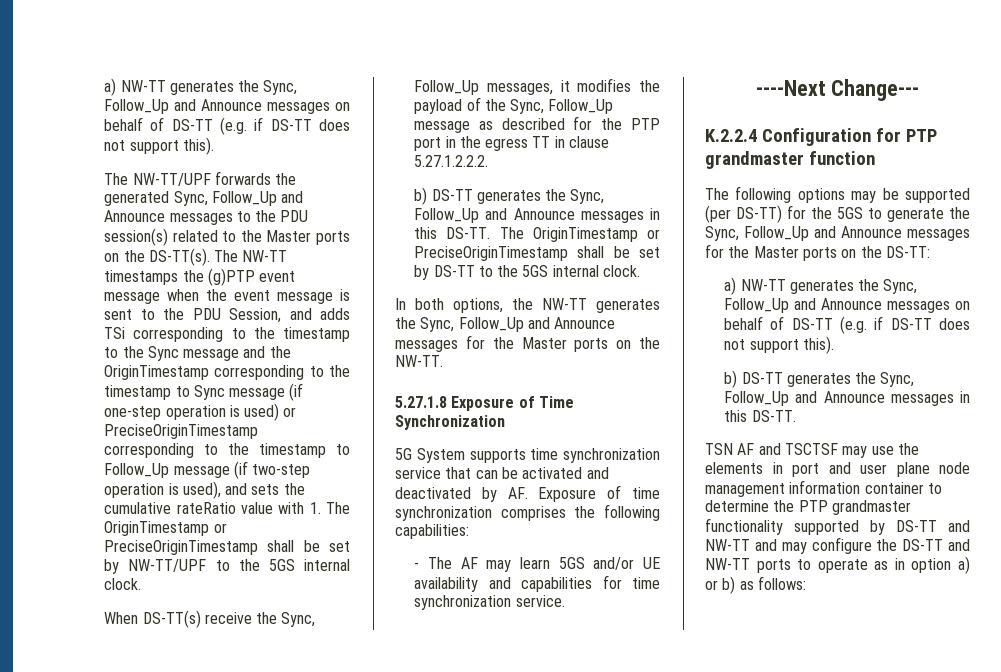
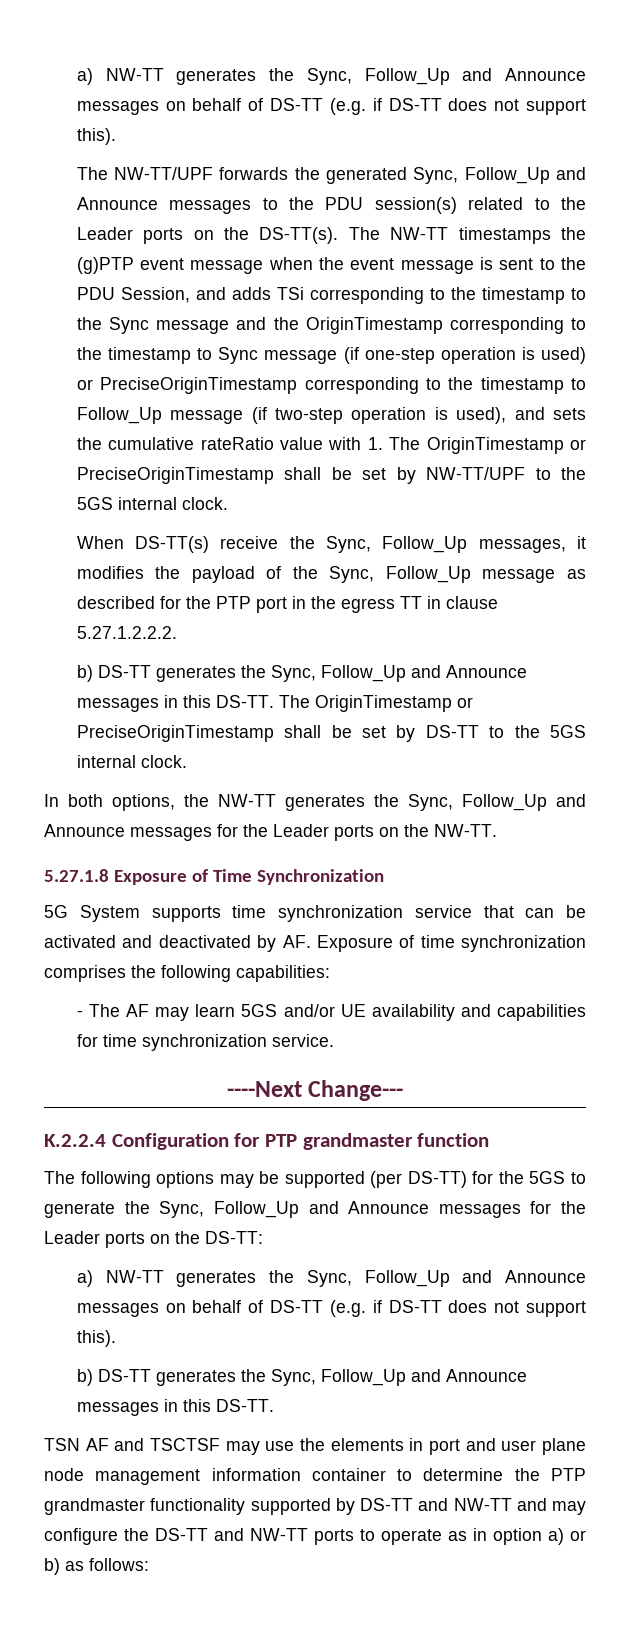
- The NW-TT/UPF forwards the generated Sync, Follow_Up and Announce messages to the PDU session(s) related to the Master ports on the DS-TT(s).
+ The NW-TT/UPF forwards the generated Sync, Follow_Up and Announce messages to the PDU session(s) related to the Leader ports on the DS-TT(s).
- In both options, the NW-TT generates the Sync, Follow_Up and Announce messages for the Master ports on the NW-TT.
+ In both options, the NW-TT generates the Sync, Follow_Up and Announce messages for the Leader ports on the NW-TT.
- The following options may be supported (per DS-TT) for the 5GS to generate the Sync, Follow_Up and Announce messages for the Master ports on the DS-TT:
+ The following options may be supported (per DS-TT) for the 5GS to generate the Sync, Follow_Up and Announce messages for the Leader ports on the DS-TT:

